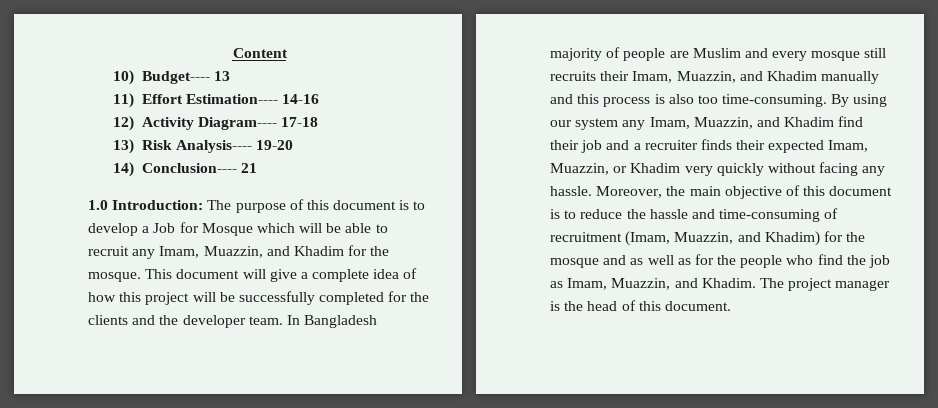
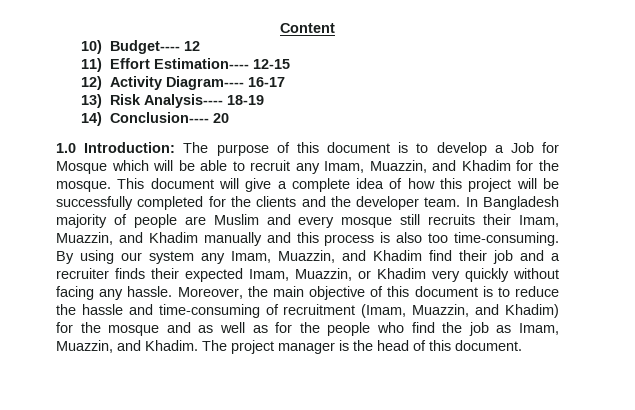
- 10) Budget---- 13
+ 10) Budget---- 12
- 11) Effort Estimation---- 14-16
+ 11) Effort Estimation---- 12-15
- 12) Activity Diagram---- 17-18
+ 12) Activity Diagram---- 16-17
- 13) Risk Analysis---- 19-20
+ 13) Risk Analysis---- 18-19
- 14) Conclusion---- 21
+ 14) Conclusion---- 20

